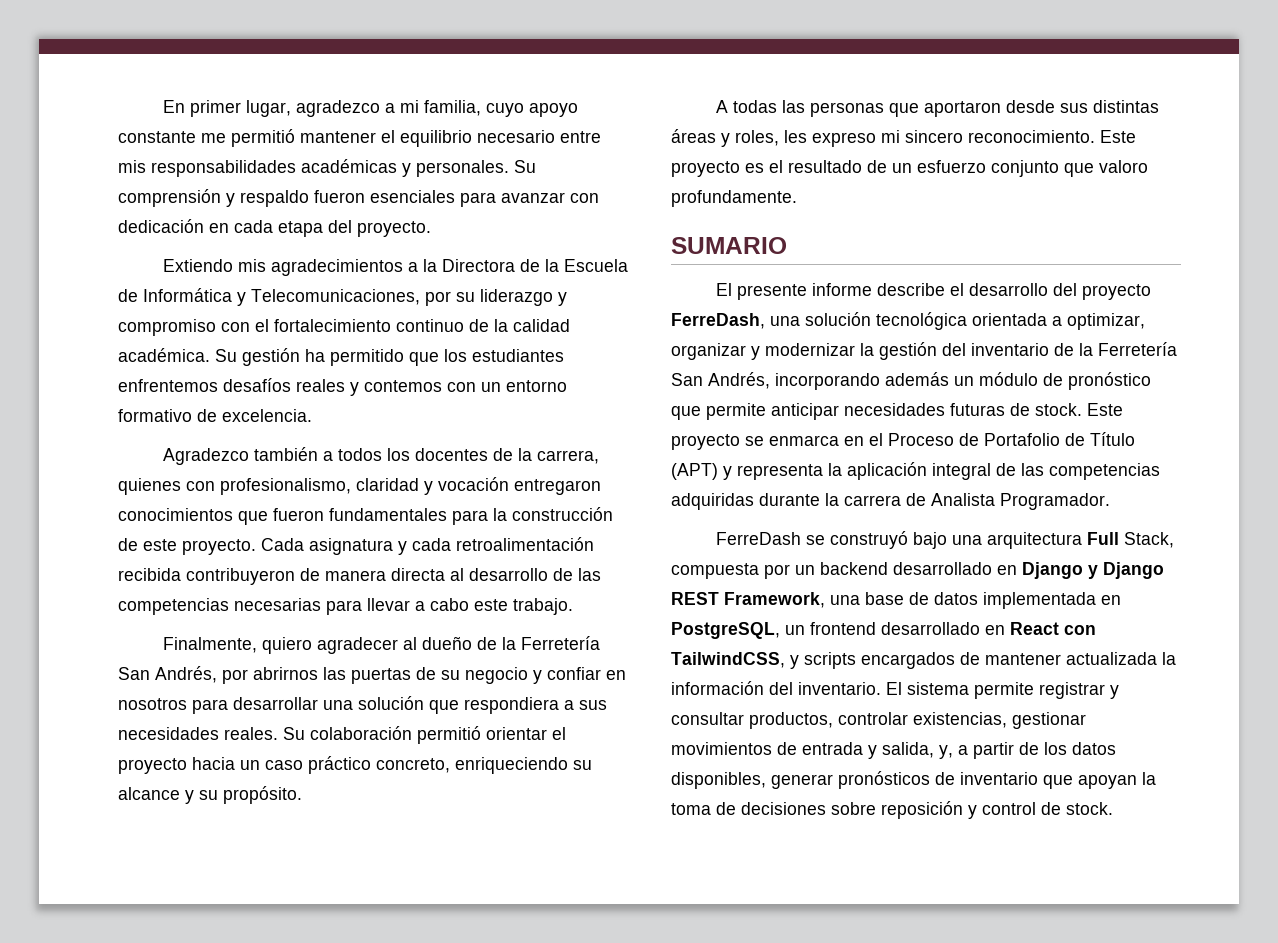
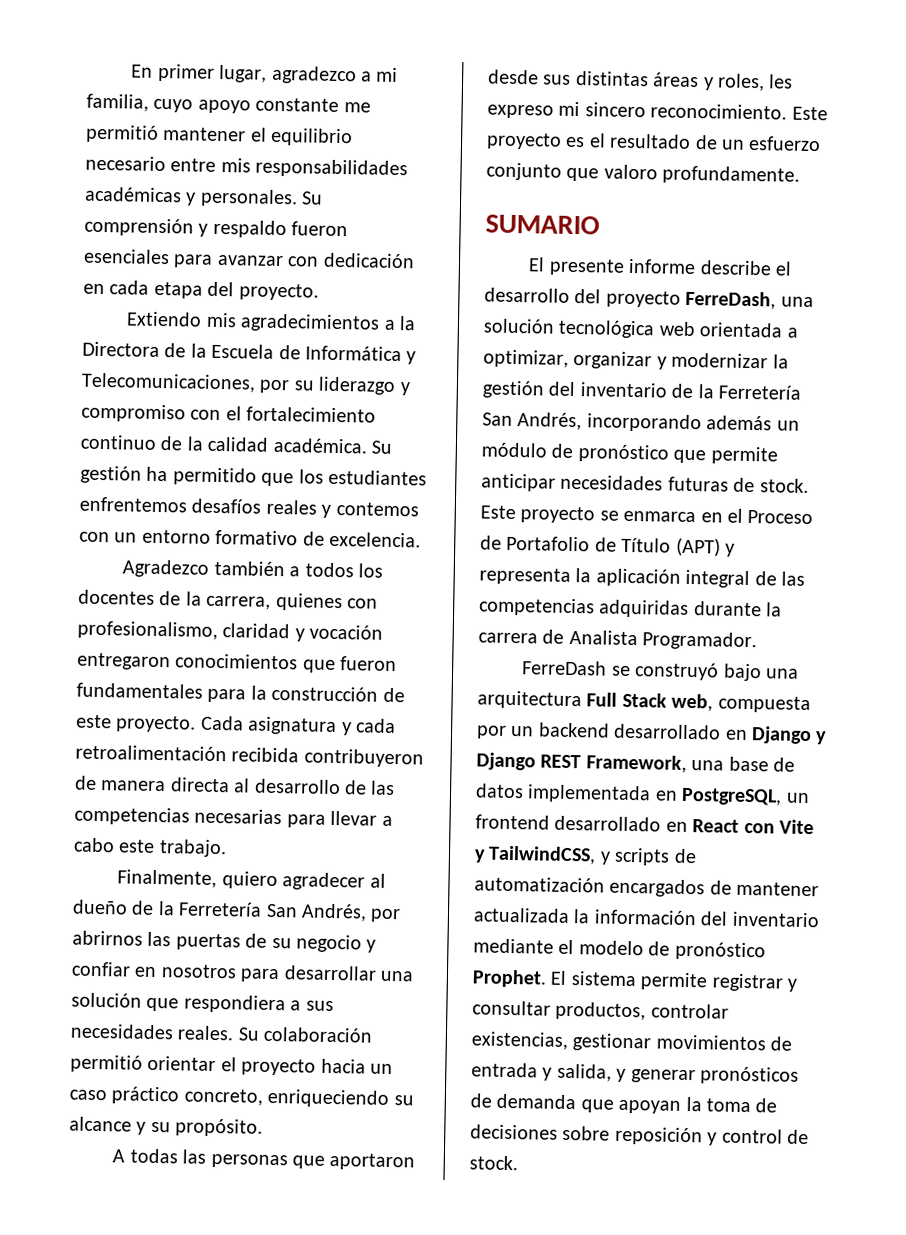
- El presente informe describe el desarrollo del proyecto FerreDash, una solución tecnológica orientada a optimizar, organizar y modernizar la gestión del inventario de la Ferretería San Andrés, incorporando además un módulo de pronóstico que permite anticipar necesidades futuras de stock.
+ El presente informe describe el desarrollo del proyecto FerreDash, una solución tecnológica web orientada a optimizar, organizar y modernizar la gestión del inventario de la Ferretería San Andrés, incorporando además un módulo de pronóstico que permite anticipar necesidades futuras de stock.
- FerreDash se construyó bajo una arquitectura Full Stack, compuesta por un backend desarrollado en Django y Django REST Framework, una base de datos implementada en PostgreSQL, un frontend desarrollado en React con TailwindCSS, y scripts encargados de mantener actualizada la información del inventario.
+ FerreDash se construyó bajo una arquitectura Full Stack web, compuesta por un backend desarrollado en Django y Django REST Framework, una base de datos implementada en PostgreSQL, un frontend desarrollado en React con Vite y TailwindCSS, y scripts de automatización encargados de mantener actualizada la información del inventario mediante el modelo de pronóstico Prophet.
- El sistema permite registrar y consultar productos, controlar existencias, gestionar movimientos de entrada y salida, y, a partir de los datos disponibles, generar pronósticos de inventario que apoyan la toma de decisiones sobre reposición y control de stock.
+ El sistema permite registrar y consultar productos, controlar existencias, gestionar movimientos de entrada y salida, y generar pronósticos de demanda que apoyan la toma de decisiones sobre reposición y control de stock.

